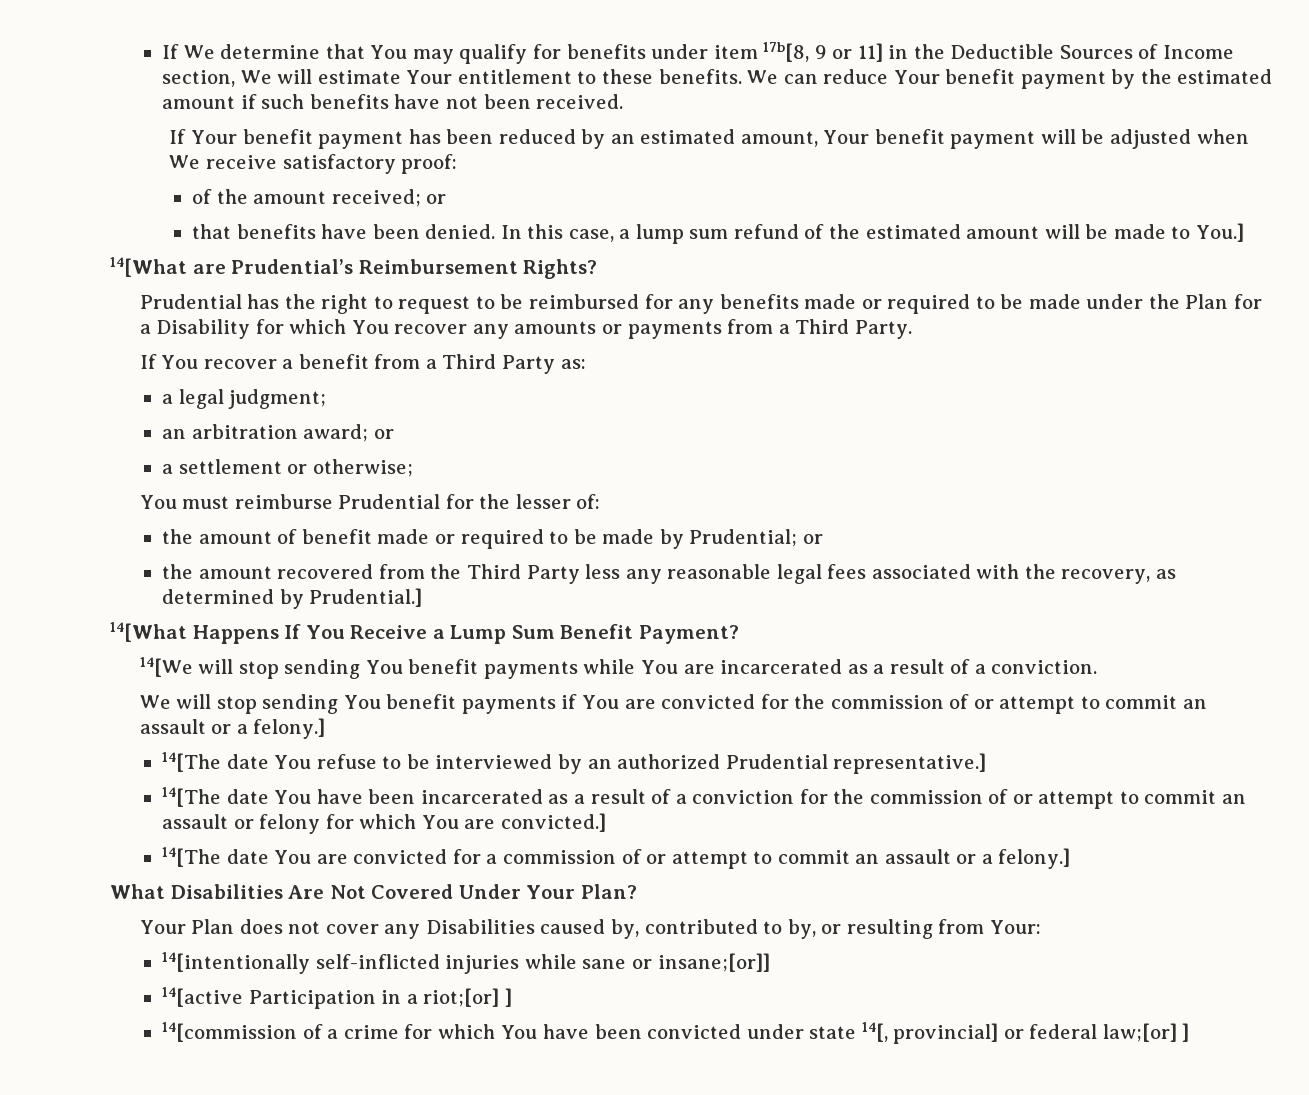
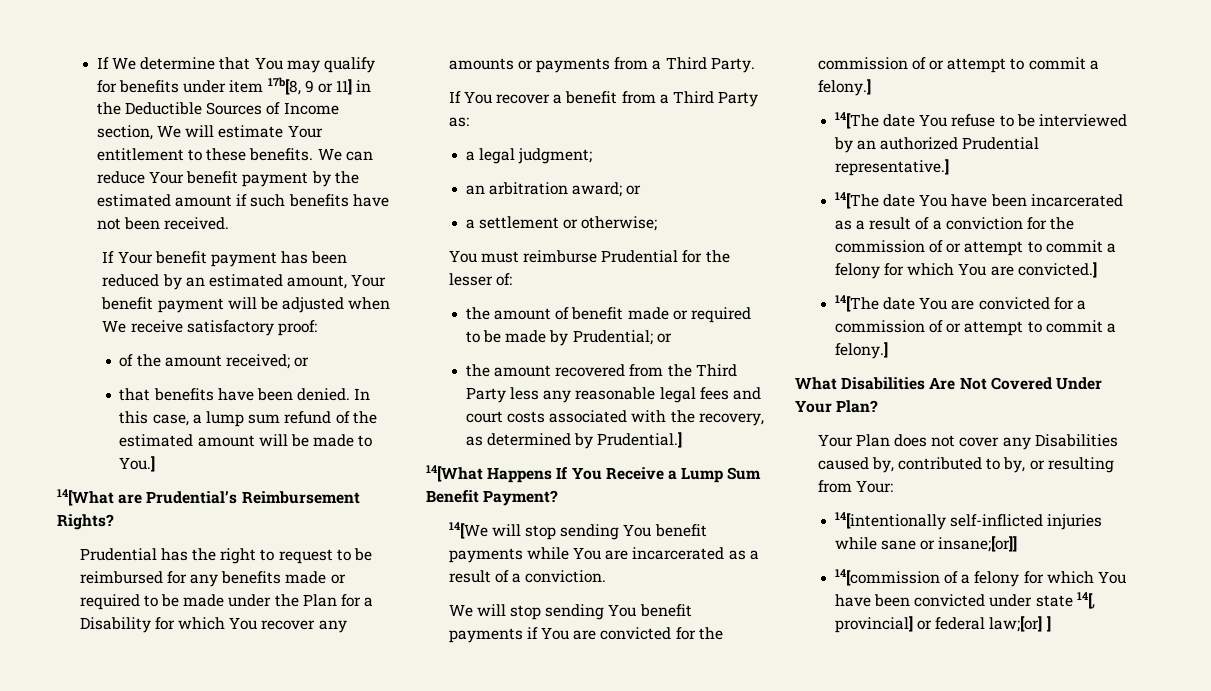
- the amount recovered from the Third Party less any reasonable legal fees associated with the recovery, as determined by Prudential.]
+ the amount recovered from the Third Party less any reasonable legal fees and court costs associated with the recovery, as determined by Prudential.]
- We will stop sending You benefit payments if You are convicted for the commission of or attempt to commit an assault or a felony.]
+ We will stop sending You benefit payments if You are convicted for the commission of or attempt to commit a felony.]
- 14[The date You have been incarcerated as a result of a conviction for the commission of or attempt to commit an assault or felony for which You are convicted.]
+ 14[The date You have been incarcerated as a result of a conviction for the commission of or attempt to commit a felony for which You are convicted.]
- 14[The date You are convicted for a commission of or attempt to commit an assault or a felony.]
+ 14[The date You are convicted for a commission of or attempt to commit a felony.]
- 14[active Participation in a riot;[or] ]
- 14[commission of a crime for which You have been convicted under state 14[, provincial] or federal law;[or] ]
+ 14[commission of a felony for which You have been convicted under state 14[, provincial] or federal law;[or] ]

